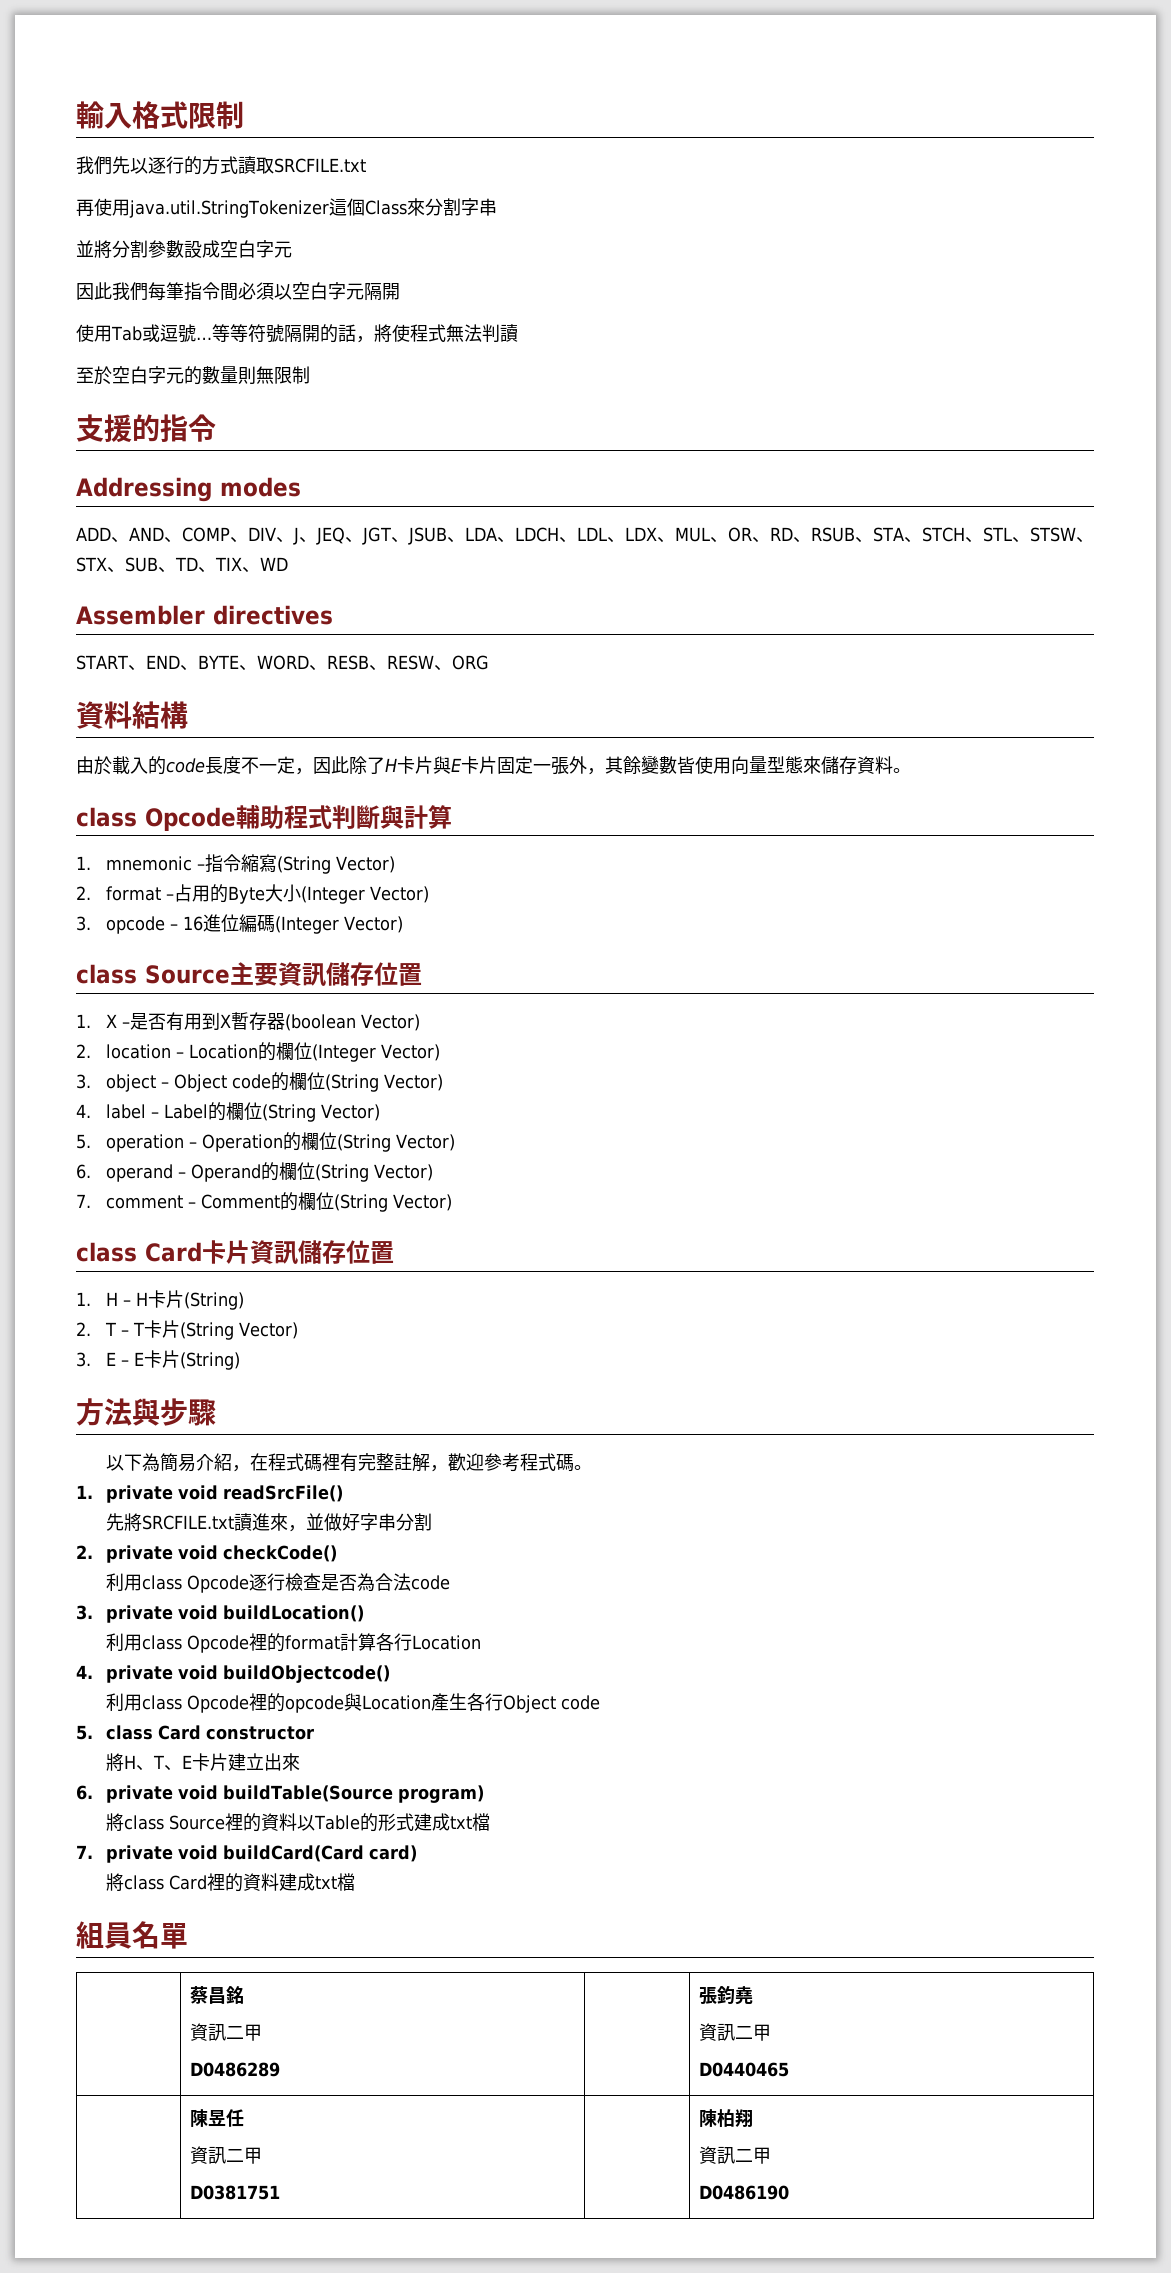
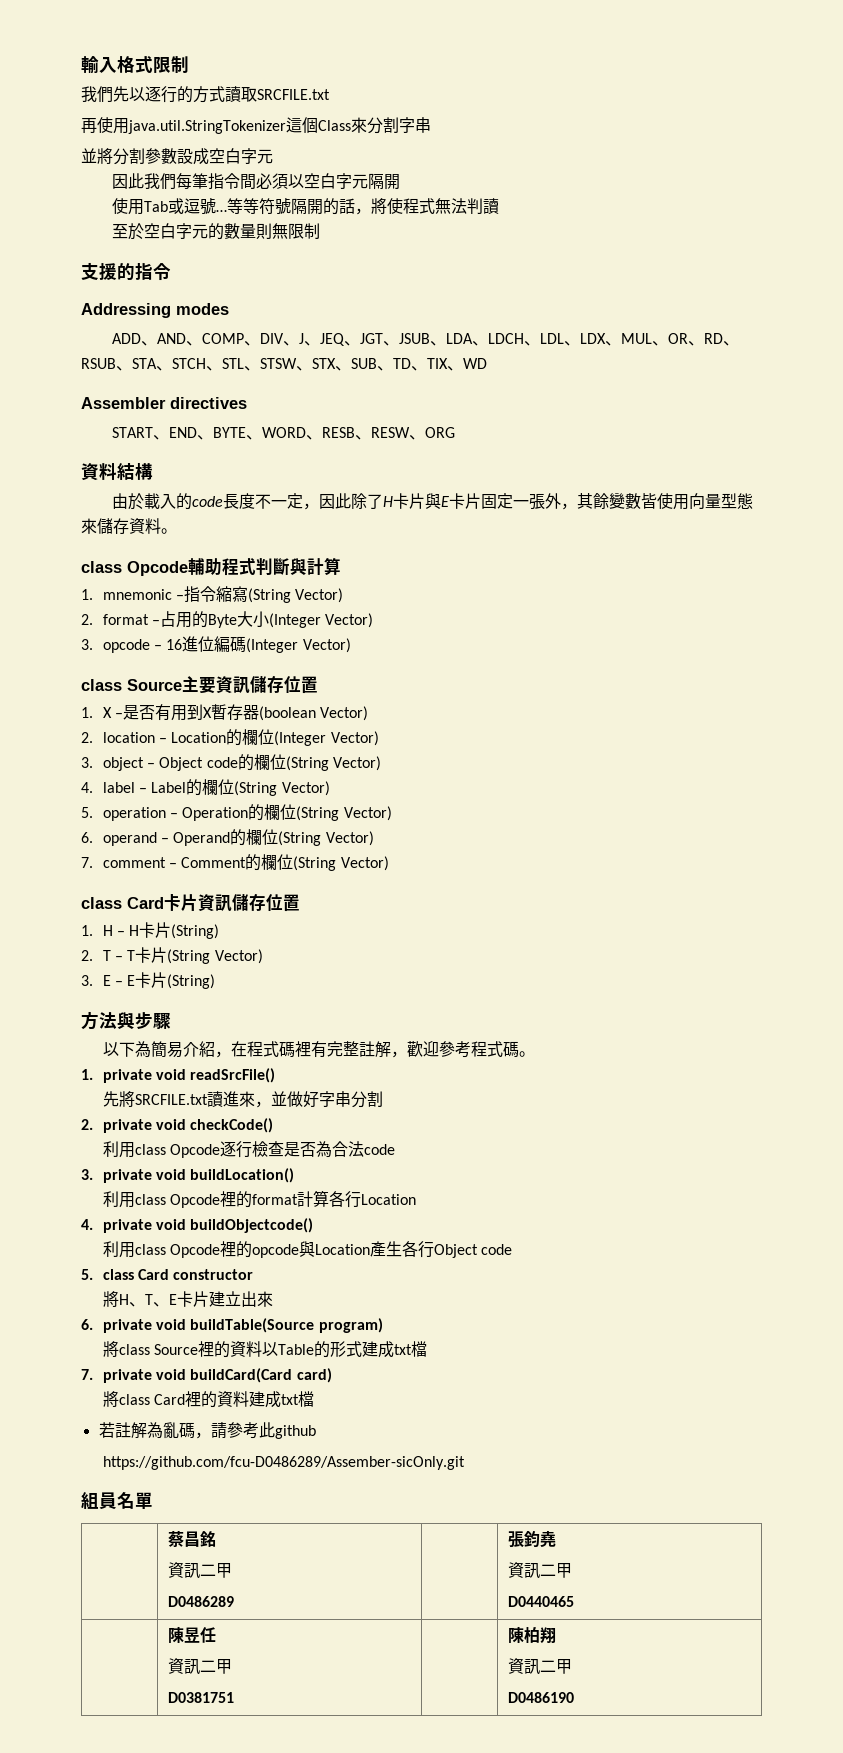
+ 若註解為亂碼，請參考此github
+ https://github.com/fcu-D0486289/Assember-sicOnly.git

